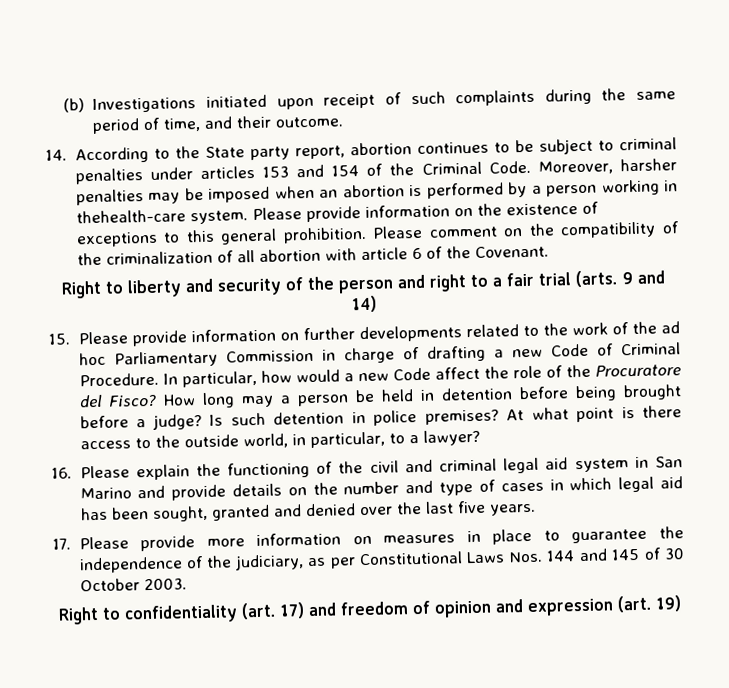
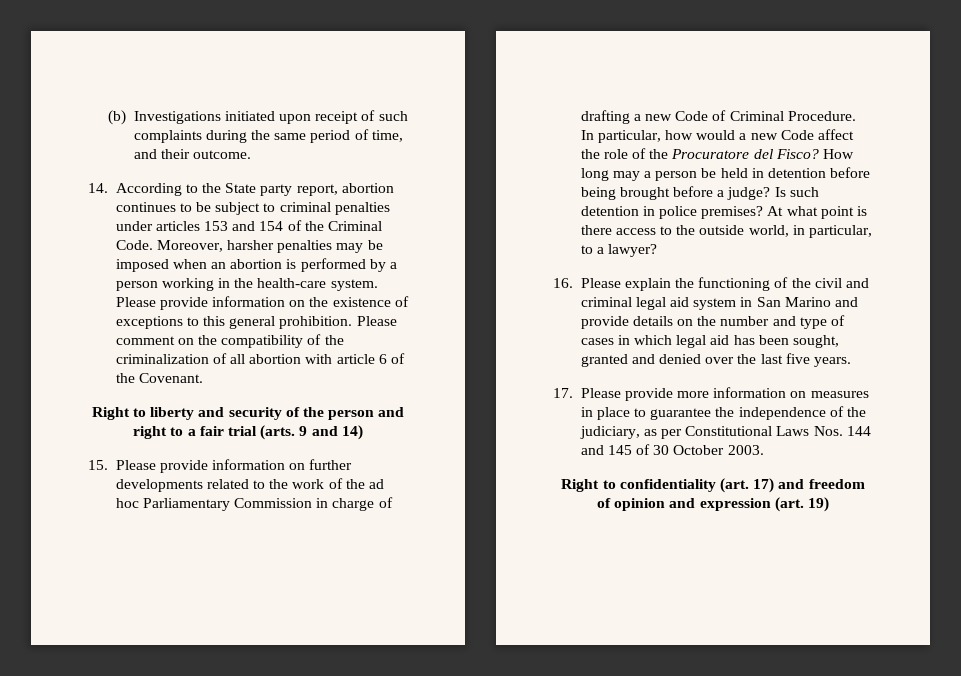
- Moreover, harsher penalties may be imposed when an abortion is performed by a person working in thehealth-care system.
+ Moreover, harsher penalties may be imposed when an abortion is performed by a person working in the health-care system.

